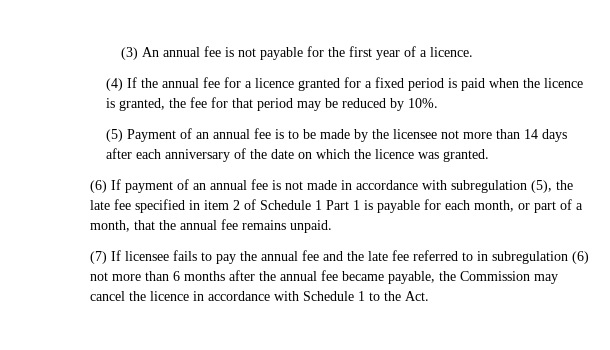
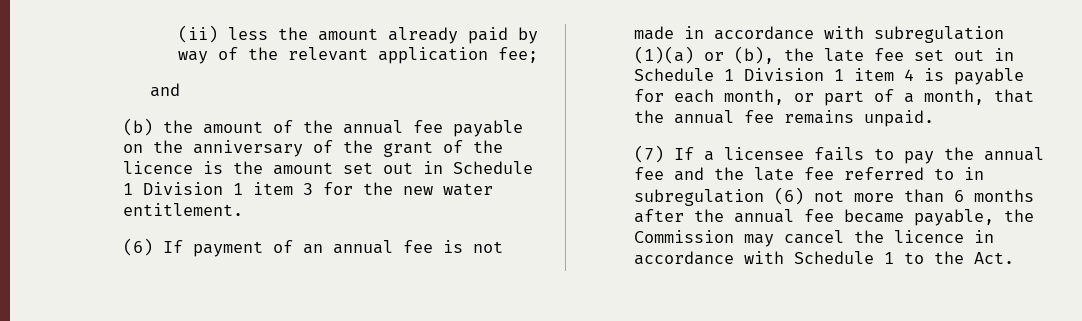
- (3) An annual fee is not payable for the first year of a licence.
- (4) If the annual fee for a licence granted for a fixed period is paid when the licence is granted, the fee for that period may be reduced by 10%.
- (5) Payment of an annual fee is to be made by the licensee not more than 14 days after each anniversary of the date on which the licence was granted.
+ (ii) less the amount already paid by way of the relevant application fee;
+ and
+ (b) the amount of the annual fee payable on the anniversary of the grant of the licence is the amount set out in Schedule 1 Division 1 item 3 for the new water entitlement.
- (6) If payment of an annual fee is not made in accordance with subregulation (5), the late fee specified in item 2 of Schedule 1 Part 1 is payable for each month, or part of a month, that the annual fee remains unpaid.
+ (6) If payment of an annual fee is not made in accordance with subregulation (1)(a) or (b), the late fee set out in Schedule 1 Division 1 item 4 is payable for each month, or part of a month, that the annual fee remains unpaid.
- (7) If licensee fails to pay the annual fee and the late fee referred to in subregulation (6) not more than 6 months after the annual fee became payable, the Commission may cancel the licence in accordance with Schedule 1 to the Act.
+ (7) If a licensee fails to pay the annual fee and the late fee referred to in subregulation (6) not more than 6 months after the annual fee became payable, the Commission may cancel the licence in accordance with Schedule 1 to the Act.

